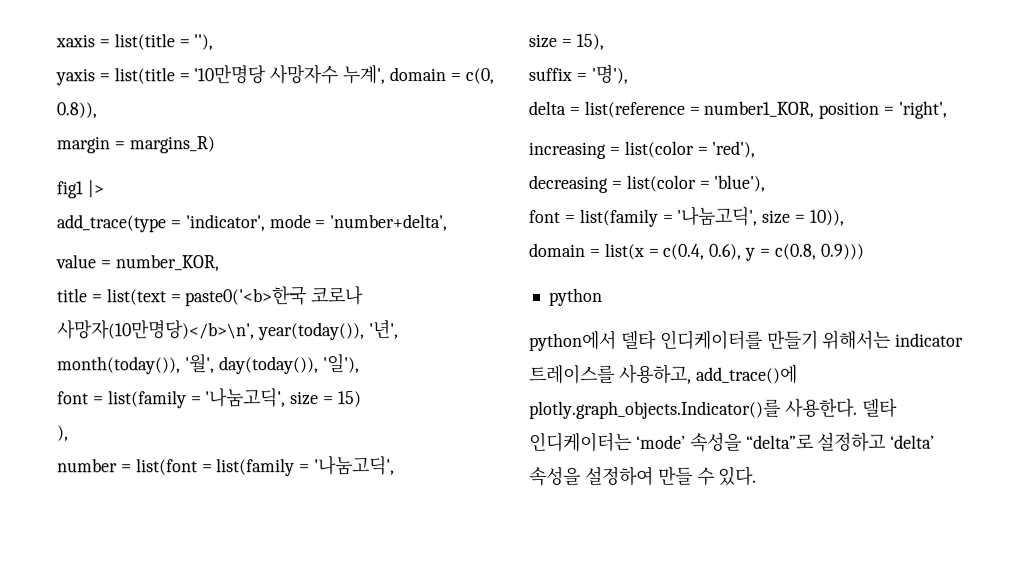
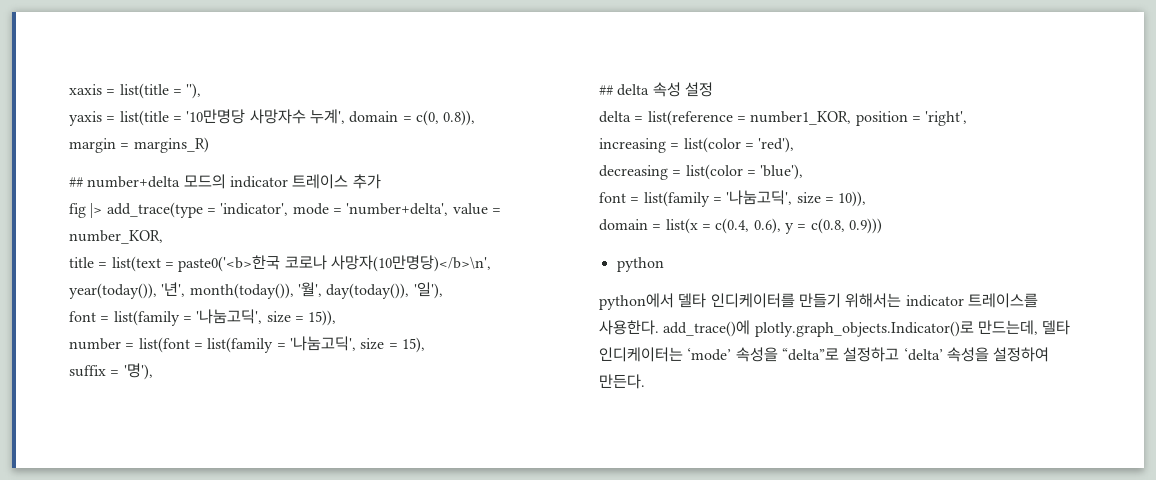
- fig1 |>
- add_trace(type = 'indicator', mode = 'number+delta',
- value = number_KOR,
+ ## number+delta 모드의 indicator 트레이스 추가
+ fig |> add_trace(type = 'indicator', mode = 'number+delta', value = number_KOR,
- font = list(family = '나눔고딕', size = 15)
- ),
+ font = list(family = '나눔고딕', size = 15)),
- number = list(font = list(family = '나눔고딕',
- size = 15),
+ number = list(font = list(family = '나눔고딕', size = 15),
+ ## delta 속성 설정
- python에서 델타 인디케이터를 만들기 위해서는 indicator 트레이스를 사용하고, add_trace()에 plotly.graph_objects.Indicator()를 사용한다. 델타 인디케이터는 ‘mode’ 속성을 “delta”로 설정하고 ‘delta’ 속성을 설정하여 만들 수 있다.
+ python에서 델타 인디케이터를 만들기 위해서는 indicator 트레이스를 사용한다. add_trace()에 plotly.graph_objects.Indicator()로 만드는데, 델타 인디케이터는 ‘mode’ 속성을 “delta”로 설정하고 ‘delta’ 속성을 설정하여 만든다.

